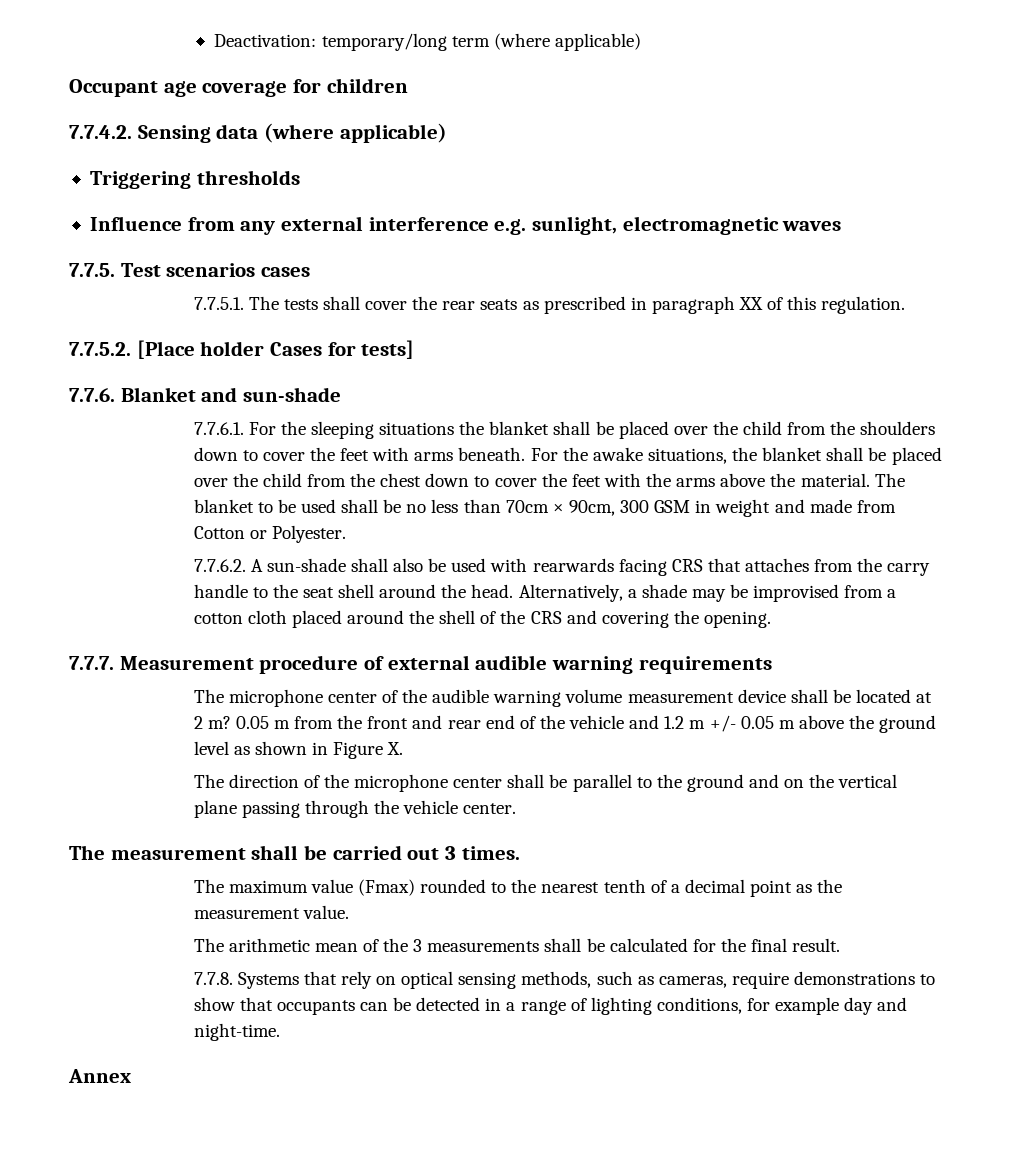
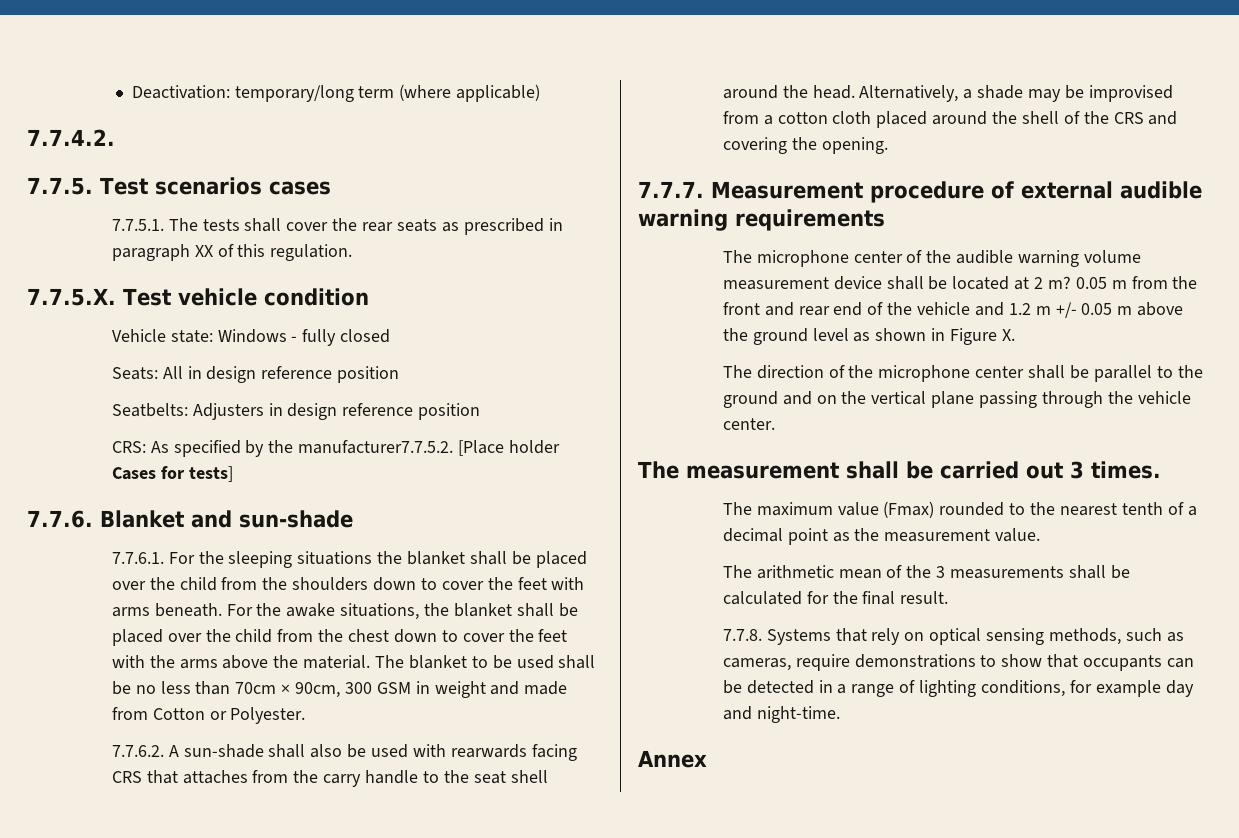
- Occupant age coverage for children
- 7.7.4.2. Sensing data (where applicable)
- Triggering thresholds
- Influence from any external interference e.g. sunlight, electromagnetic waves
+ 7.7.4.2.
- 7.7.5.2. [Place holder Cases for tests]
+ 7.7.5.X. Test vehicle condition
+ Vehicle state: Windows - fully closed
+ Seats: All in design reference position
+ Seatbelts: Adjusters in design reference position
+ CRS: As specified by the manufacturer7.7.5.2. [Place holder Cases for tests]

